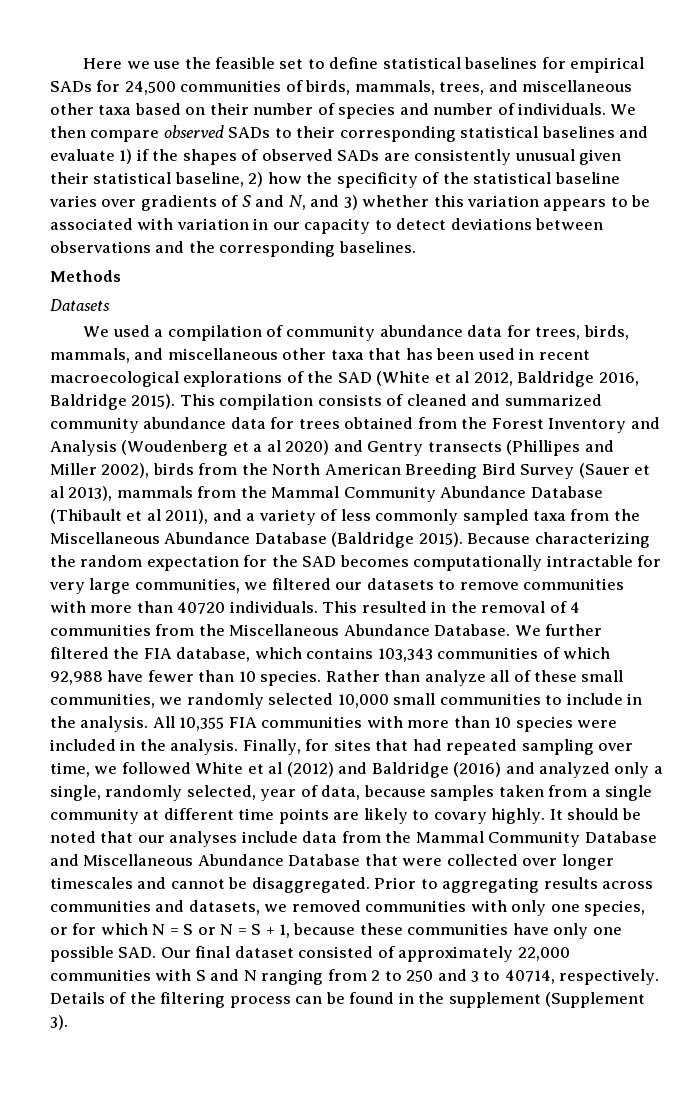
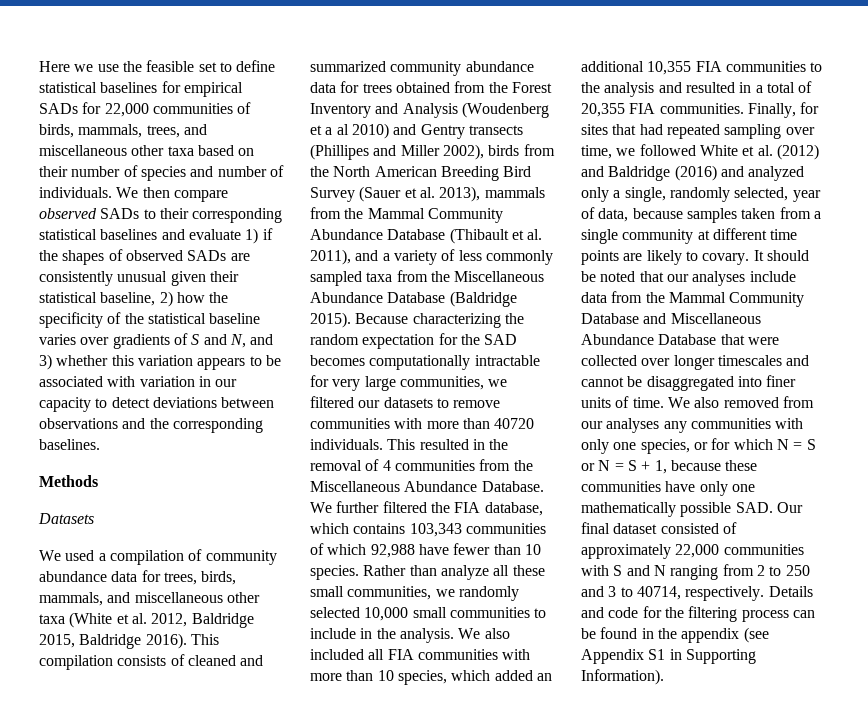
- Here we use the feasible set to define statistical baselines for empirical SADs for 24,500 communities of birds, mammals, trees, and miscellaneous other taxa based on their number of species and number of individuals.
+ Here we use the feasible set to define statistical baselines for empirical SADs for 22,000 communities of birds, mammals, trees, and miscellaneous other taxa based on their number of species and number of individuals.
- We used a compilation of community abundance data for trees, birds, mammals, and miscellaneous other taxa that has been used in recent macroecological explorations of the SAD (White et al 2012, Baldridge 2016, Baldridge 2015).
+ We used a compilation of community abundance data for trees, birds, mammals, and miscellaneous other taxa (White et al. 2012, Baldridge 2015, Baldridge 2016).
- This compilation consists of cleaned and summarized community abundance data for trees obtained from the Forest Inventory and Analysis (Woudenberg et a al 2020) and Gentry transects (Phillipes and Miller 2002), birds from the North American Breeding Bird Survey (Sauer et al 2013), mammals from the Mammal Community Abundance Database (Thibault et al 2011), and a variety of less commonly sampled taxa from the Miscellaneous Abundance Database (Baldridge 2015).
+ This compilation consists of cleaned and summarized community abundance data for trees obtained from the Forest Inventory and Analysis (Woudenberg et a al 2010) and Gentry transects (Phillipes and Miller 2002), birds from the North American Breeding Bird Survey (Sauer et al. 2013), mammals from the Mammal Community Abundance Database (Thibault et al. 2011), and a variety of less commonly sampled taxa from the Miscellaneous Abundance Database (Baldridge 2015).
- Rather than analyze all of these small communities, we randomly selected 10,000 small communities to include in the analysis.
+ Rather than analyze all these small communities, we randomly selected 10,000 small communities to include in the analysis.
- All 10,355 FIA communities with more than 10 species were included in the analysis.
+ We also included all FIA communities with more than 10 species, which added an additional 10,355 FIA communities to the analysis and resulted in a total of 20,355 FIA communities.
- Finally, for sites that had repeated sampling over time, we followed White et al (2012) and Baldridge (2016) and analyzed only a single, randomly selected, year of data, because samples taken from a single community at different time points are likely to covary highly.
+ Finally, for sites that had repeated sampling over time, we followed White et al. (2012) and Baldridge (2016) and analyzed only a single, randomly selected, year of data, because samples taken from a single community at different time points are likely to covary.
- It should be noted that our analyses include data from the Mammal Community Database and Miscellaneous Abundance Database that were collected over longer timescales and cannot be disaggregated. Prior to aggregating results across communities and datasets, we removed communities with only one species, or for which N = S or N = S + 1, because these communities have only one possible SAD. Our final dataset consisted of approximately 22,000 communities with S and N ranging from 2 to 250 and 3 to 40714, respectively.
+ It should be noted that our analyses include data from the Mammal Community Database and Miscellaneous Abundance Database that were collected over longer timescales and cannot be disaggregated into finer units of time. We also removed from our analyses any communities with only one species, or for which N = S or N = S + 1, because these communities have only one mathematically possible SAD. Our final dataset consisted of approximately 22,000 communities with S and N ranging from 2 to 250 and 3 to 40714, respectively.
- Details of the filtering process can be found in the supplement (Supplement 3).
+ Details and code for the filtering process can be found in the appendix (see Appendix S1 in Supporting Information).

